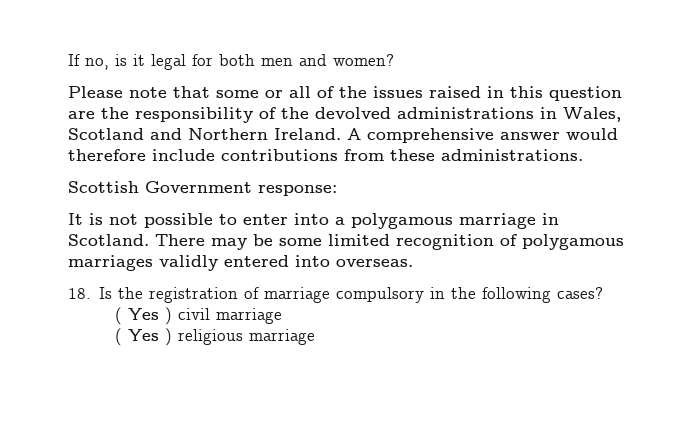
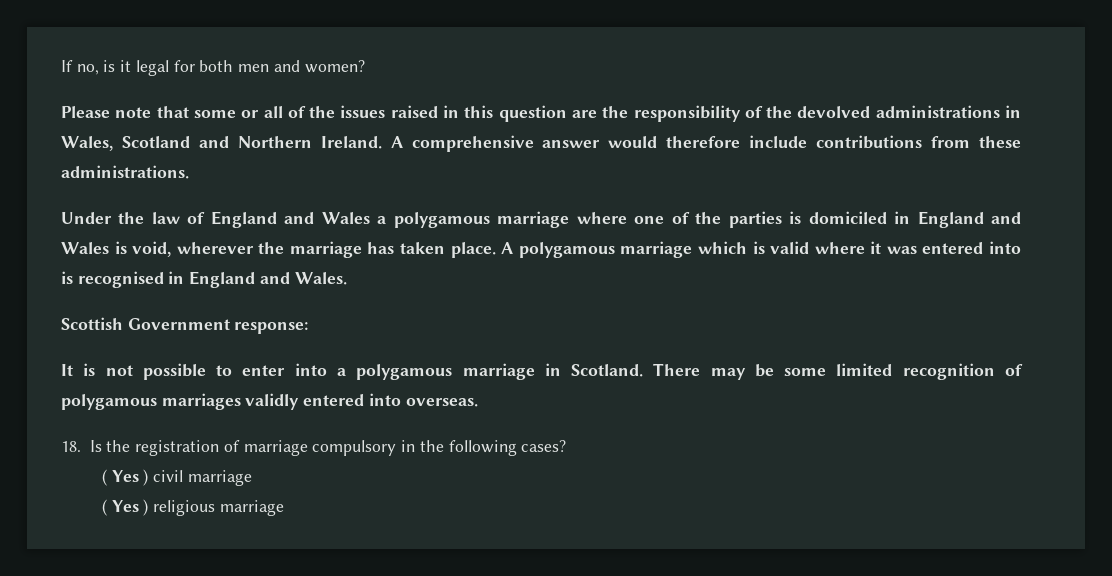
+ Under the law of England and Wales a polygamous marriage where one of the parties is domiciled in England and Wales is void, wherever the marriage has taken place. A polygamous marriage which is valid where it was entered into is recognised in England and Wales.

